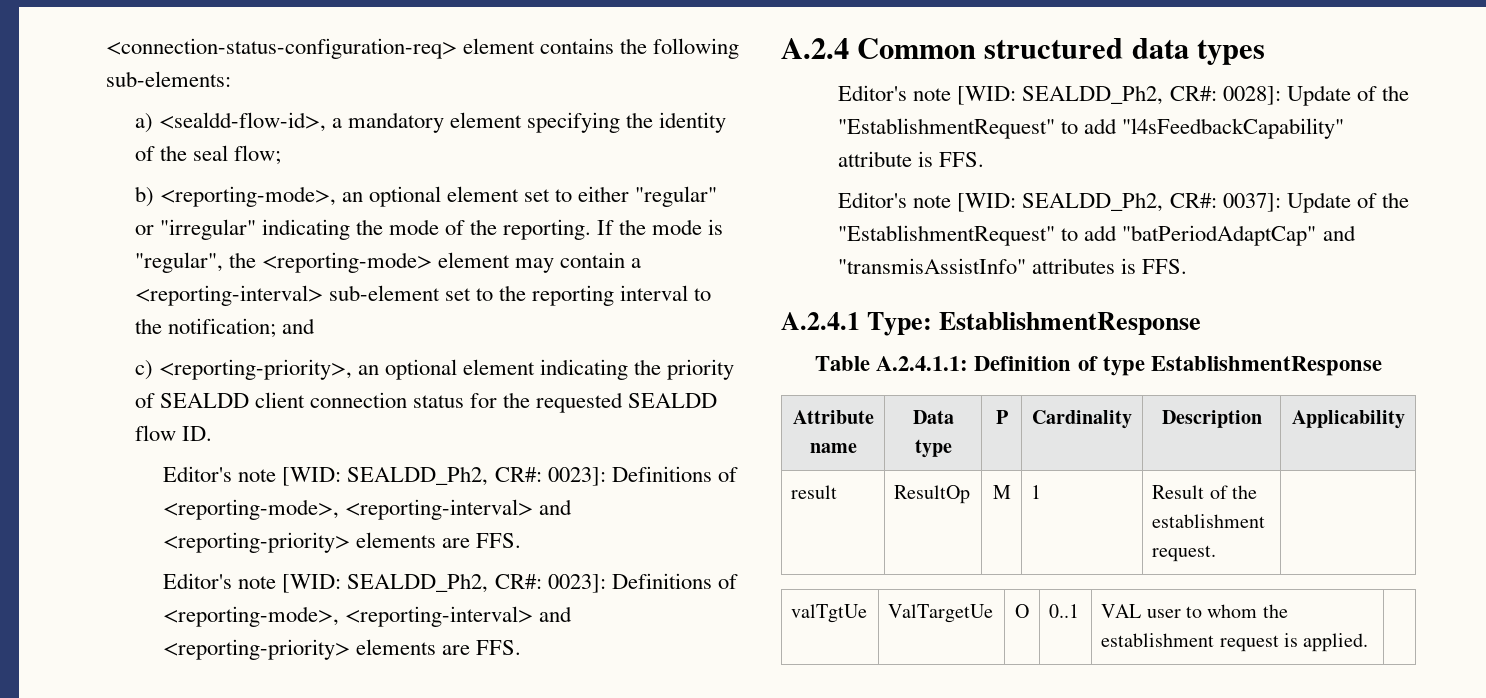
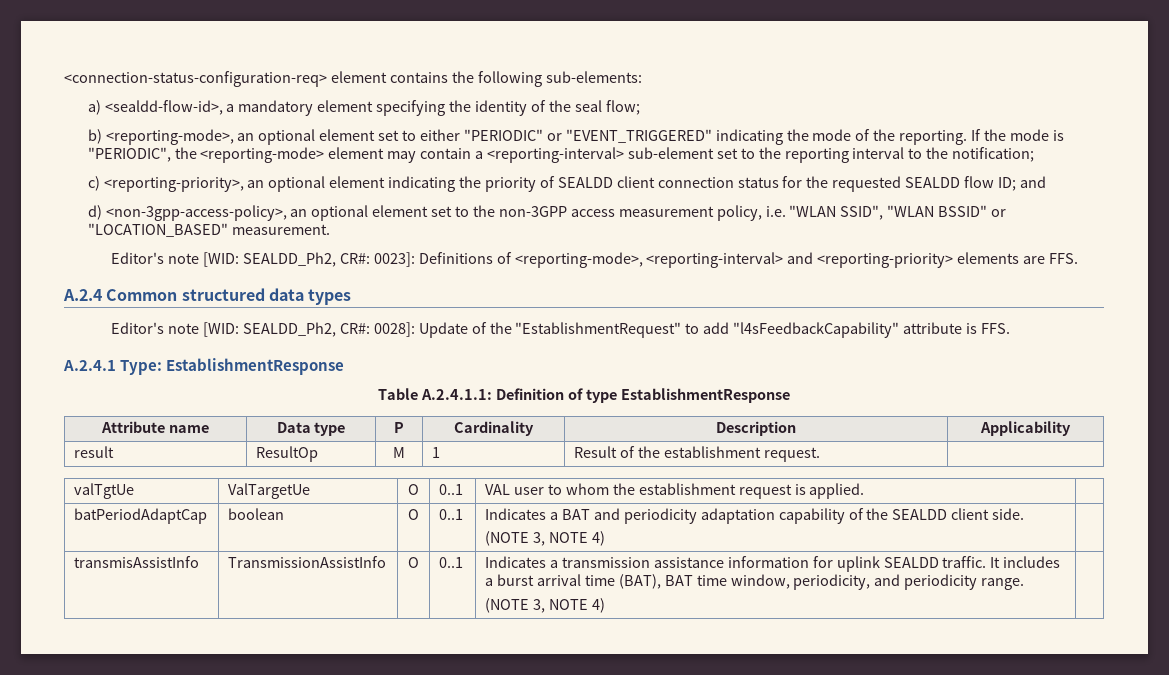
- b) <reporting-mode>, an optional element set to either "regular" or "irregular" indicating the mode of the reporting.
+ b) <reporting-mode>, an optional element set to either "PERIODIC" or "EVENT_TRIGGERED" indicating the mode of the reporting.
- If the mode is "regular", the <reporting-mode> element may contain a <reporting-interval> sub-element set to the reporting interval to the notification; and
+ If the mode is "PERIODIC", the <reporting-mode> element may contain a <reporting-interval> sub-element set to the reporting interval to the notification;
- c) <reporting-priority>, an optional element indicating the priority of SEALDD client connection status for the requested SEALDD flow ID.
- Editor's note [WID: SEALDD_Ph2, CR#: 0023]: Definitions of <reporting-mode>, <reporting-interval> and <reporting-priority> elements are FFS.
+ c) <reporting-priority>, an optional element indicating the priority of SEALDD client connection status for the requested SEALDD flow ID; and
+ d) <non-3gpp-access-policy>, an optional element set to the non-3GPP access measurement policy, i.e. "WLAN SSID", "WLAN BSSID" or "LOCATION_BASED" measurement.
- Editor's note [WID: SEALDD_Ph2, CR#: 0037]: Update of the "EstablishmentRequest" to add "batPeriodAdaptCap" and "transmisAssistInfo" attributes is FFS.
+ batPeriodAdaptCap | boolean | O | 0..1 | Indicates a BAT and periodicity adaptation capability of the SEALDD client side.
+ (NOTE 3, NOTE 4) |
+ transmisAssistInfo | TransmissionAssistInfo | O | 0..1 | Indicates a transmission assistance information for uplink SEALDD traffic. It includes a burst arrival time (BAT), BAT time window, periodicity, and periodicity range.
+ (NOTE 3, NOTE 4) |

